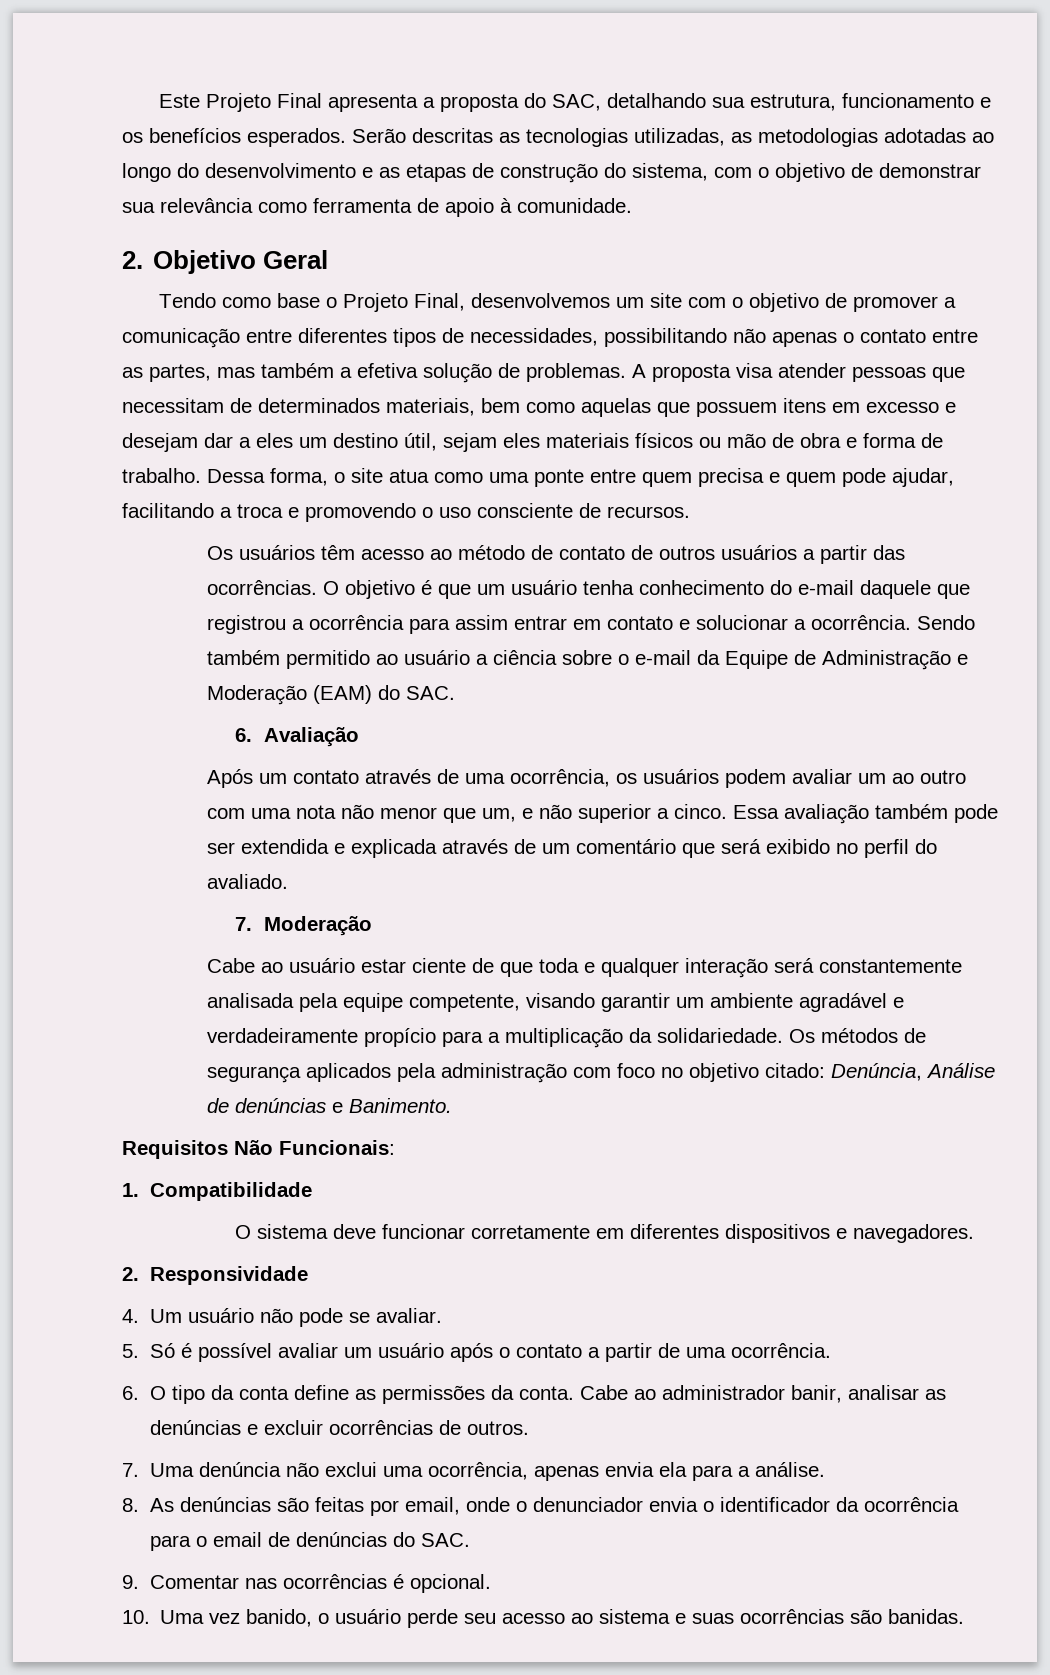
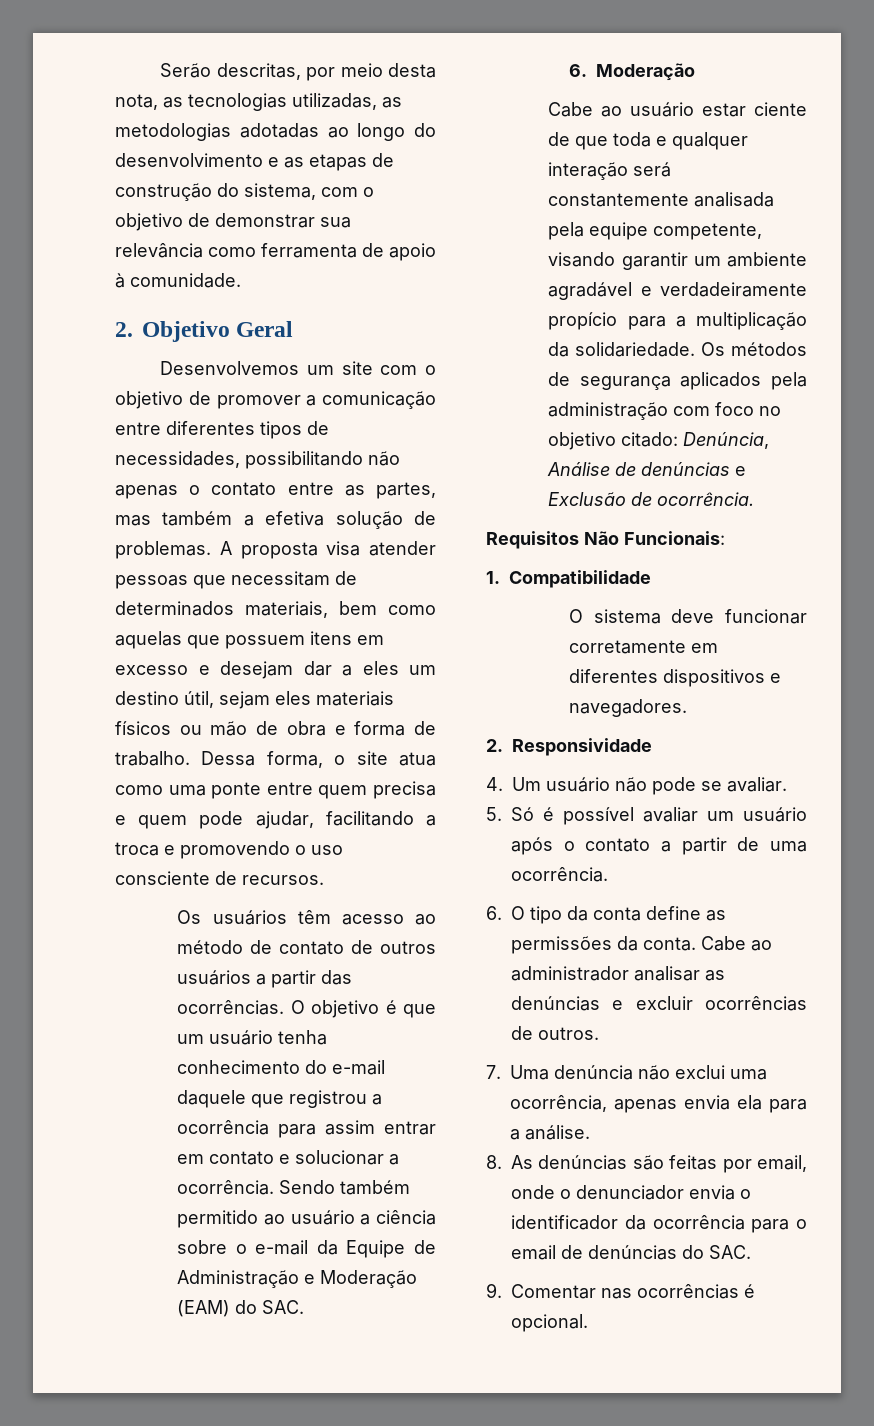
- Este Projeto Final apresenta a proposta do SAC, detalhando sua estrutura, funcionamento e os benefícios esperados. Serão descritas as tecnologias utilizadas, as metodologias adotadas ao longo do desenvolvimento e as etapas de construção do sistema, com o objetivo de demonstrar sua relevância como ferramenta de apoio à comunidade.
+ Serão descritas, por meio desta nota, as tecnologias utilizadas, as metodologias adotadas ao longo do desenvolvimento e as etapas de construção do sistema, com o objetivo de demonstrar sua relevância como ferramenta de apoio à comunidade.
- Tendo como base o Projeto Final, desenvolvemos um site com o objetivo de promover a comunicação entre diferentes tipos de necessidades, possibilitando não apenas o contato entre as partes, mas também a efetiva solução de problemas.
+ Desenvolvemos um site com o objetivo de promover a comunicação entre diferentes tipos de necessidades, possibilitando não apenas o contato entre as partes, mas também a efetiva solução de problemas.
- 6. Avaliação
- Após um contato através de uma ocorrência, os usuários podem avaliar um ao outro com uma nota não menor que um, e não superior a cinco. Essa avaliação também pode ser extendida e explicada através de um comentário que será exibido no perfil do avaliado.
- 7. Moderação
+ 6. Moderação
- Os métodos de segurança aplicados pela administração com foco no objetivo citado: Denúncia, Análise de denúncias e Banimento.
+ Os métodos de segurança aplicados pela administração com foco no objetivo citado: Denúncia, Análise de denúncias e Exclusão de ocorrência.
- Cabe ao administrador banir, analisar as denúncias e excluir ocorrências de outros.
+ Cabe ao administrador analisar as denúncias e excluir ocorrências de outros.
- 10. Uma vez banido, o usuário perde seu acesso ao sistema e suas ocorrências são banidas.

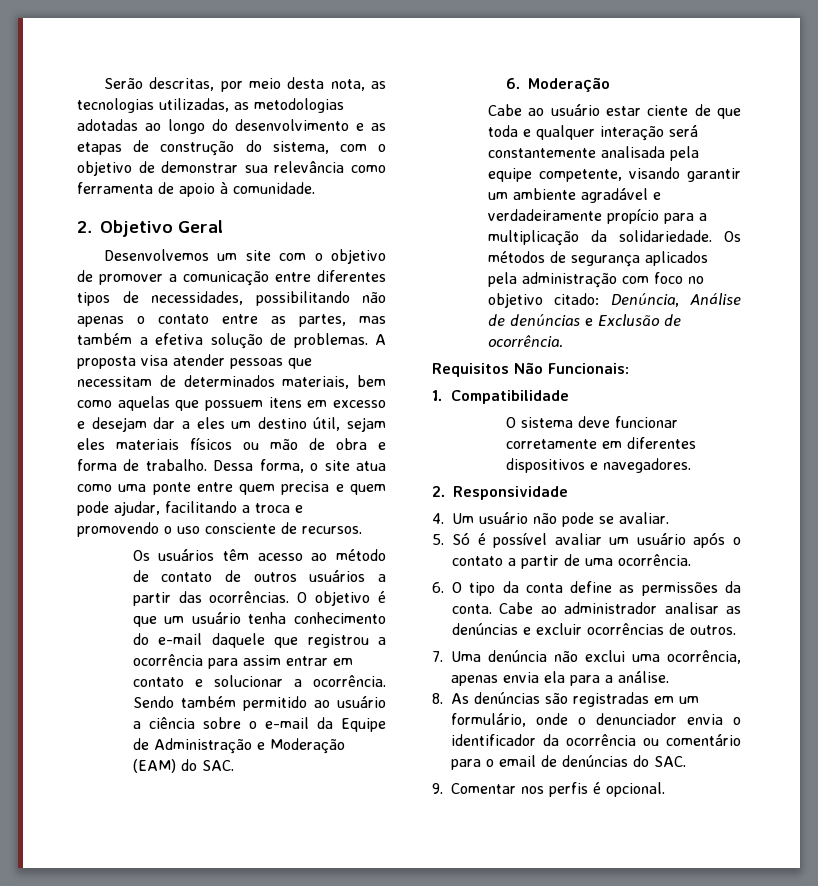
- 8. As denúncias são feitas por email, onde o denunciador envia o identificador da ocorrência para o email de denúncias do SAC.
+ 8. As denúncias são registradas em um formulário, onde o denunciador envia o identificador da ocorrência ou comentário para o email de denúncias do SAC.
- 9. Comentar nas ocorrências é opcional.
+ 9. Comentar nos perfis é opcional.

